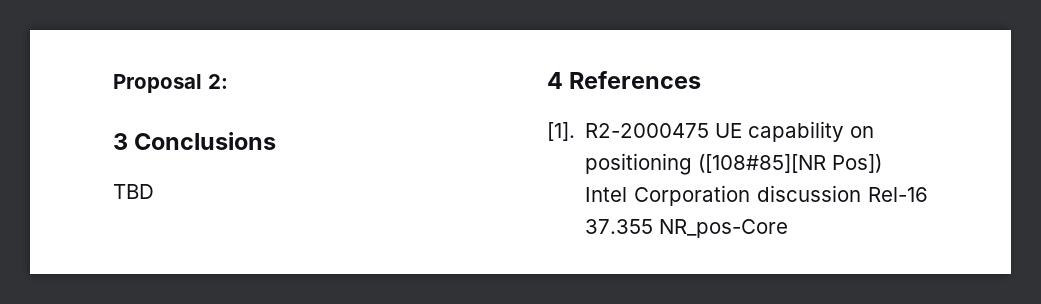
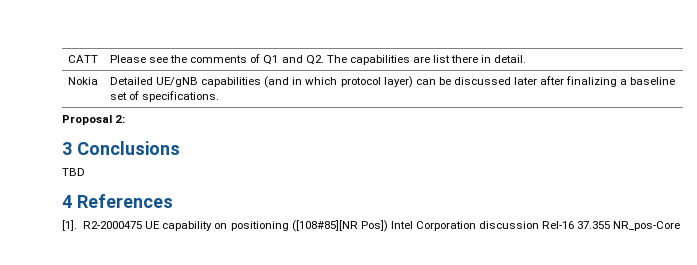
+ CATT | Please see the comments of Q1 and Q2. The capabilities are list there in detail.
+ Nokia | Detailed UE/gNB capabilities (and in which protocol layer) can be discussed later after finalizing a baseline set of specifications.

